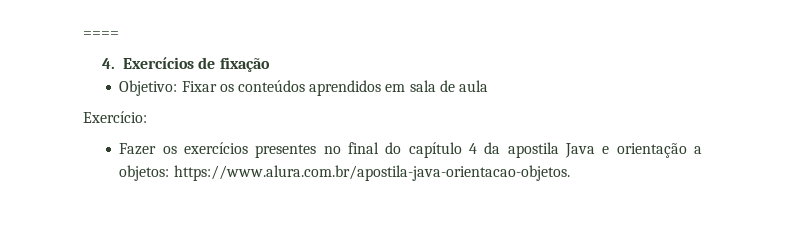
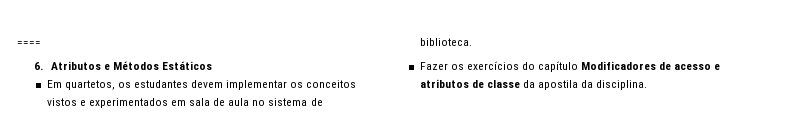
- 4. Exercícios de fixação
- Objetivo: Fixar os conteúdos aprendidos em sala de aula
- Exercício:
+ 6. Atributos e Métodos Estáticos
+ Em quartetos, os estudantes devem implementar os conceitos vistos e experimentados em sala de aula no sistema de biblioteca.
- Fazer os exercícios presentes no final do capítulo 4 da apostila Java e orientação a objetos: https://www.alura.com.br/apostila-java-orientacao-objetos.
+ Fazer os exercícios do capítulo Modificadores de acesso e atributos de classe da apostila da disciplina.

